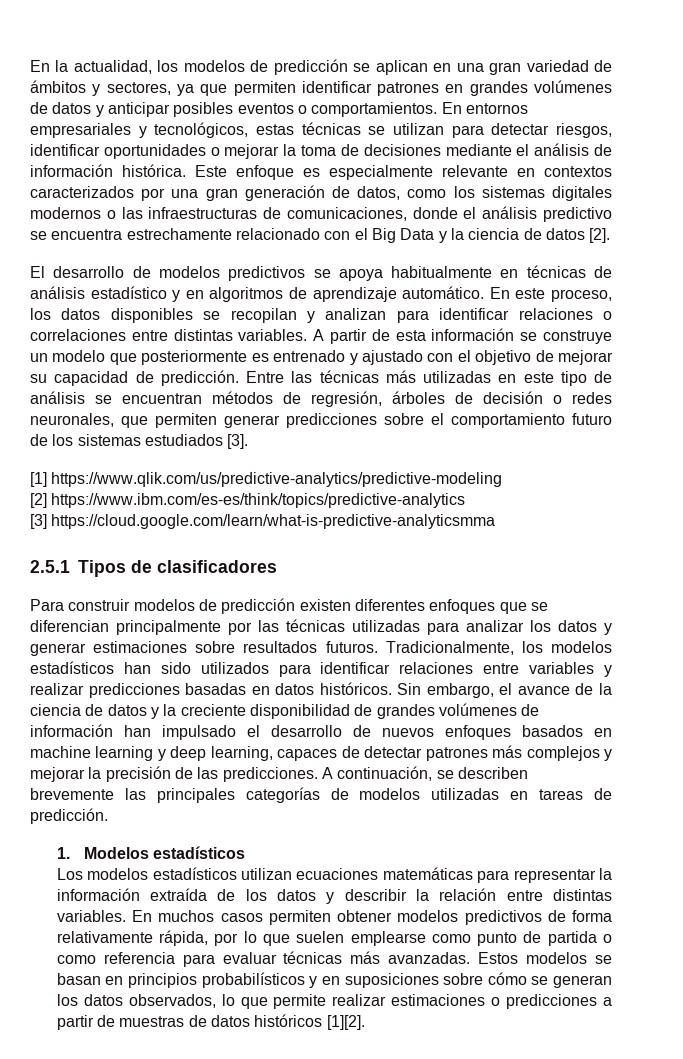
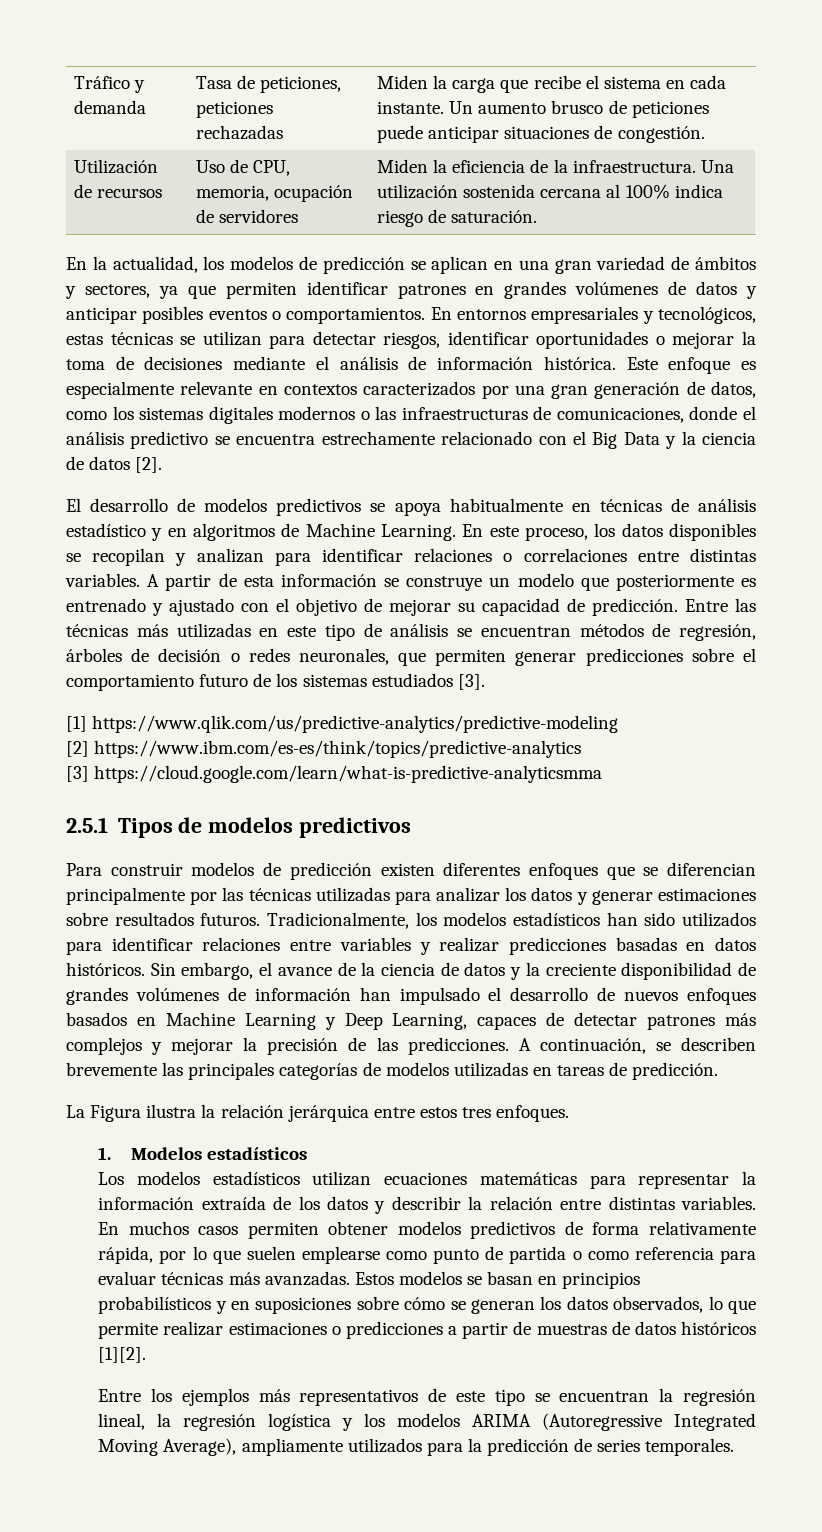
+ Tráfico y demanda | Tasa de peticiones, peticiones rechazadas | Miden la carga que recibe el sistema en cada instante. Un aumento brusco de peticiones puede anticipar situaciones de congestión.
+ Utilización de recursos | Uso de CPU, memoria, ocupación de servidores | Miden la eficiencia de la infraestructura. Una utilización sostenida cercana al 100% indica riesgo de saturación.
- El desarrollo de modelos predictivos se apoya habitualmente en técnicas de análisis estadístico y en algoritmos de aprendizaje automático.
+ El desarrollo de modelos predictivos se apoya habitualmente en técnicas de análisis estadístico y en algoritmos de Machine Learning.
- 2.5.1 Tipos de clasificadores
+ 2.5.1 Tipos de modelos predictivos
- Sin embargo, el avance de la ciencia de datos y la creciente disponibilidad de grandes volúmenes de información han impulsado el desarrollo de nuevos enfoques basados en machine learning y deep learning, capaces de detectar patrones más complejos y mejorar la precisión de las predicciones.
+ Sin embargo, el avance de la ciencia de datos y la creciente disponibilidad de grandes volúmenes de información han impulsado el desarrollo de nuevos enfoques basados en Machine Learning y Deep Learning, capaces de detectar patrones más complejos y mejorar la precisión de las predicciones.
+ La Figura ilustra la relación jerárquica entre estos tres enfoques.
+ Entre los ejemplos más representativos de este tipo se encuentran la regresión lineal, la regresión logística y los modelos ARIMA (Autoregressive Integrated Moving Average), ampliamente utilizados para la predicción de series temporales.

